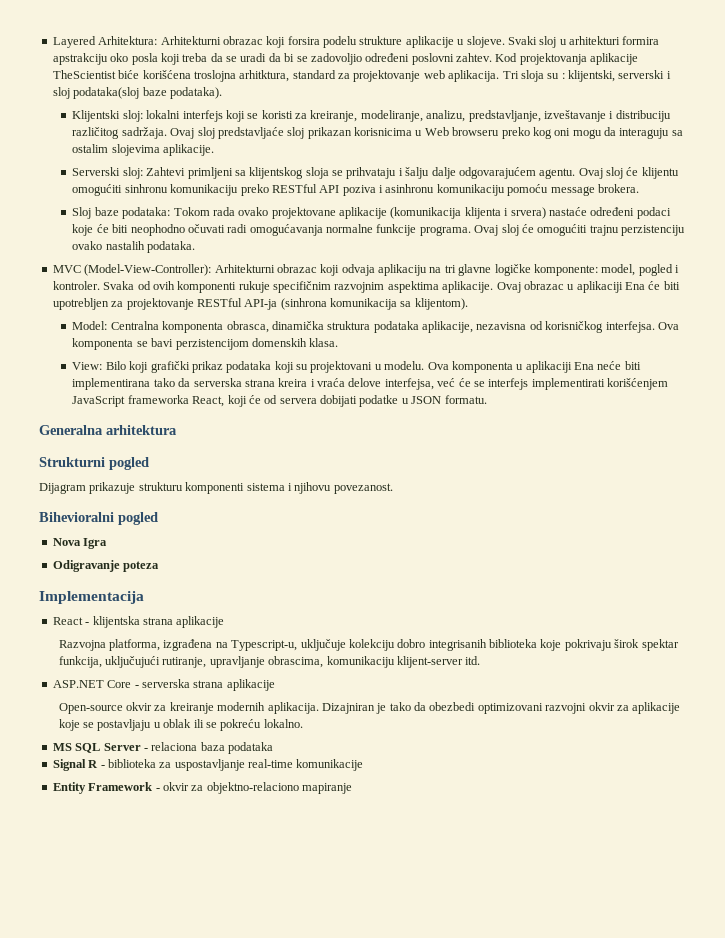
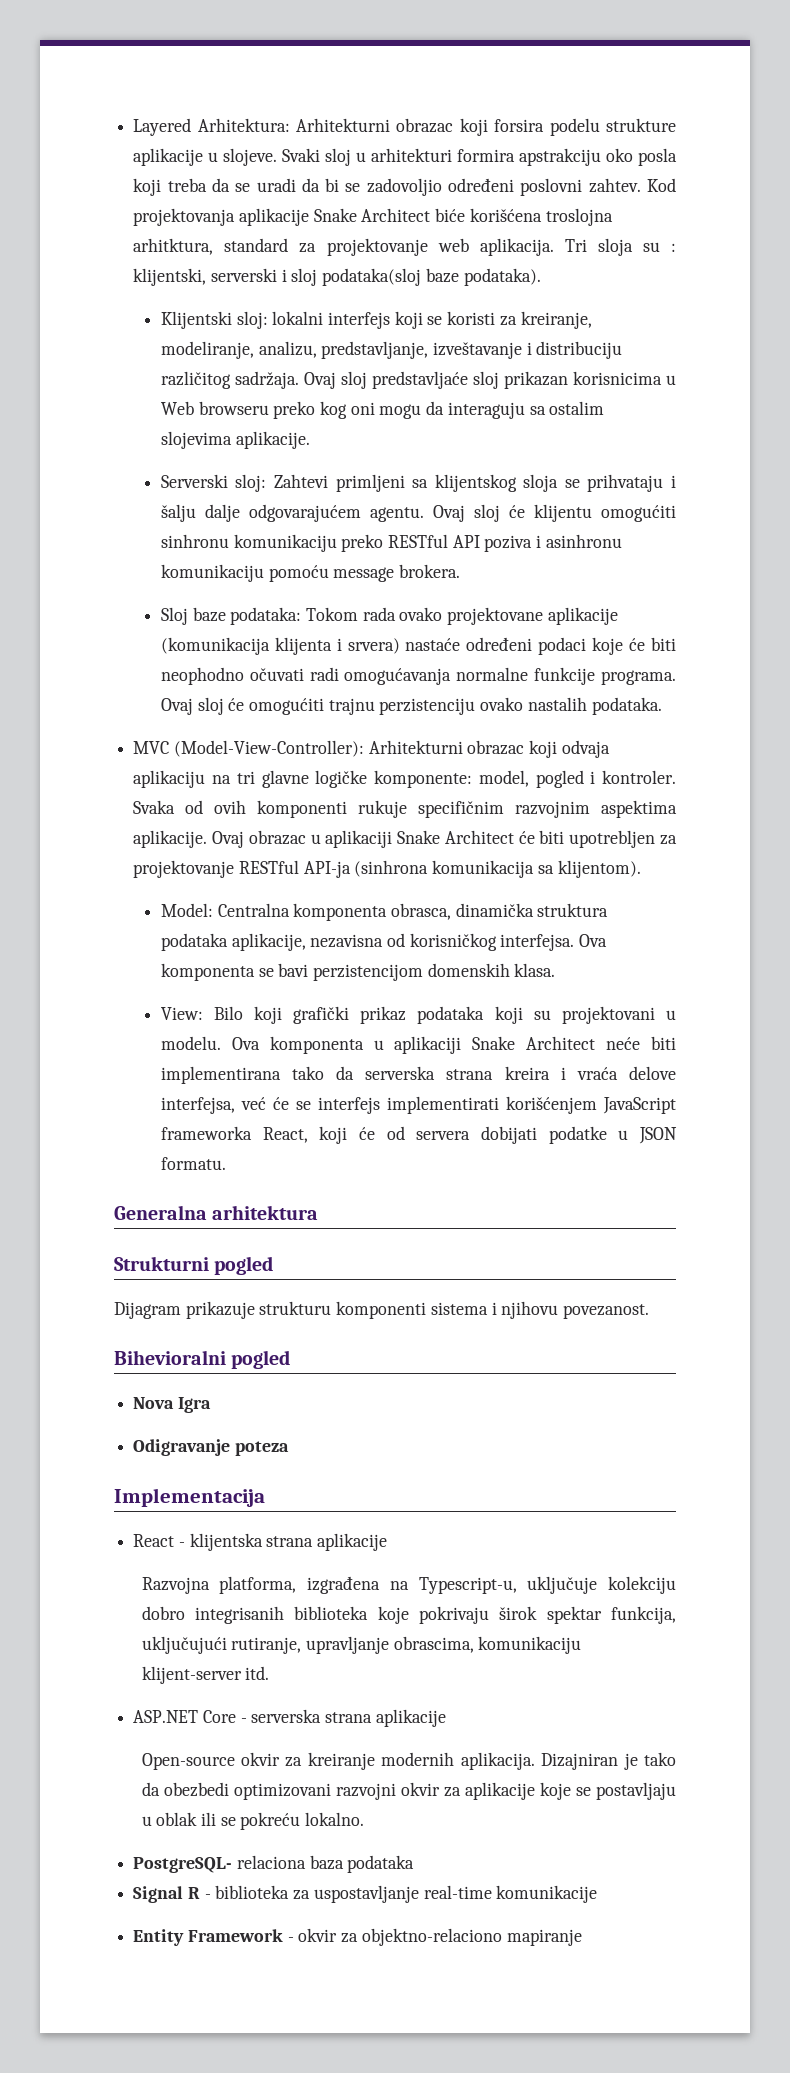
- Kod projektovanja aplikacije TheScientist biće korišćena troslojna arhitktura, standard za projektovanje web aplikacija.
+ Kod projektovanja aplikacije Snake Architect biće korišćena troslojna arhitktura, standard za projektovanje web aplikacija.
- Ovaj obrazac u aplikaciji Ena će biti upotrebljen za projektovanje RESTful API-ja (sinhrona komunikacija sa klijentom).
+ Ovaj obrazac u aplikaciji Snake Architect će biti upotrebljen za projektovanje RESTful API-ja (sinhrona komunikacija sa klijentom).
- Ova komponenta u aplikaciji Ena neće biti implementirana tako da serverska strana kreira i vraća delove interfejsa, već će se interfejs implementirati korišćenjem JavaScript frameworka React, koji će od servera dobijati podatke u JSON formatu.
+ Ova komponenta u aplikaciji Snake Architect neće biti implementirana tako da serverska strana kreira i vraća delove interfejsa, već će se interfejs implementirati korišćenjem JavaScript frameworka React, koji će od servera dobijati podatke u JSON formatu.
- MS SQL Server - relaciona baza podataka
+ PostgreSQL- relaciona baza podataka

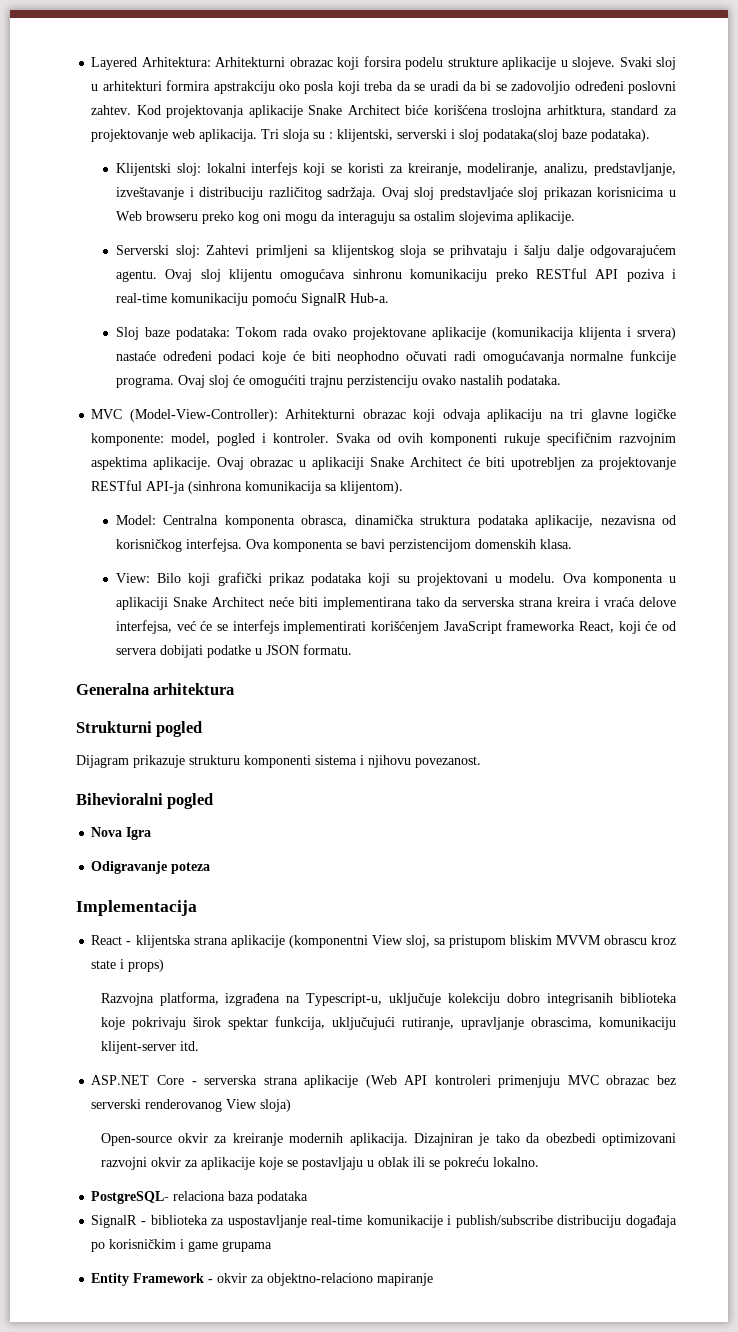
- Ovaj sloj će klijentu omogućiti sinhronu komunikaciju preko RESTful API poziva i asinhronu komunikaciju pomoću message brokera.
+ Ovaj sloj klijentu omogućava sinhronu komunikaciju preko RESTful API poziva i real-time komunikaciju pomoću SignalR Hub-a.
- React - klijentska strana aplikacije
+ React - klijentska strana aplikacije (komponentni View sloj, sa pristupom bliskim MVVM obrascu kroz state i props)
- ASP.NET Core - serverska strana aplikacije
+ ASP.NET Core - serverska strana aplikacije (Web API kontroleri primenjuju MVC obrazac bez serverski renderovanog View sloja)
- Signal R - biblioteka za uspostavljanje real-time komunikacije
+ SignalR - biblioteka za uspostavljanje real-time komunikacije i publish/subscribe distribuciju događaja po korisničkim i game grupama

